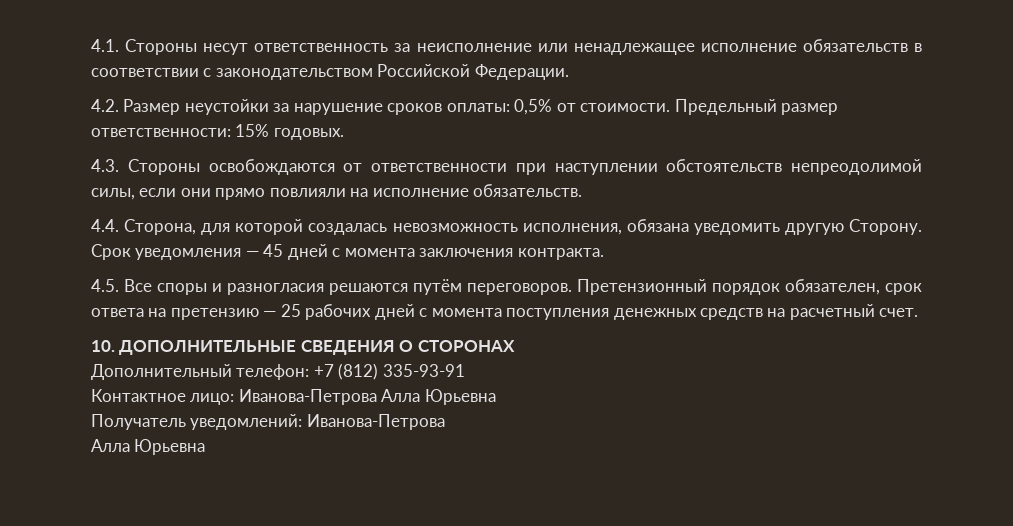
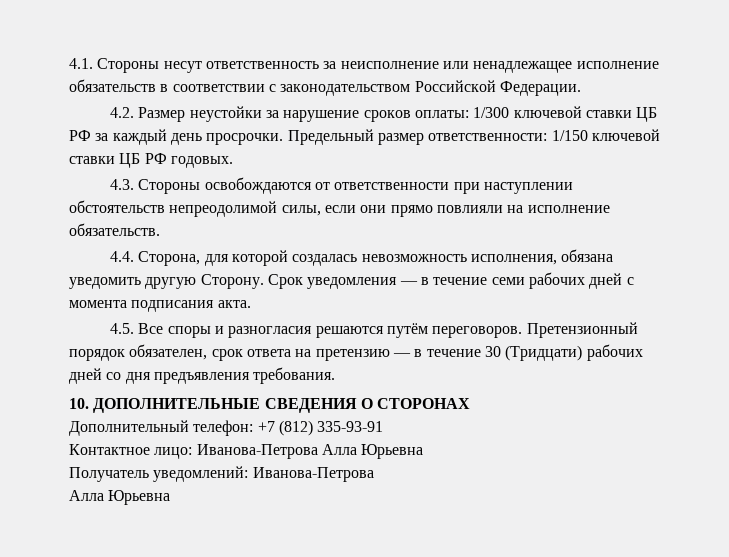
- 4.2. Размер неустойки за нарушение сроков оплаты: 0,5% от стоимости. Предельный размер ответственности: 15% годовых.
+ 4.2. Размер неустойки за нарушение сроков оплаты: 1/300 ключевой ставки ЦБ РФ за каждый день просрочки. Предельный размер ответственности: 1/150 ключевой ставки ЦБ РФ годовых.
- Срок уведомления — 45 дней с момента заключения контракта.
+ Срок уведомления — в течение семи рабочих дней с момента подписания акта.
- Претензионный порядок обязателен, срок ответа на претензию — 25 рабочих дней с момента поступления денежных средств на расчетный счет.
+ Претензионный порядок обязателен, срок ответа на претензию — в течение 30 (Тридцати) рабочих дней со дня предъявления требования.

